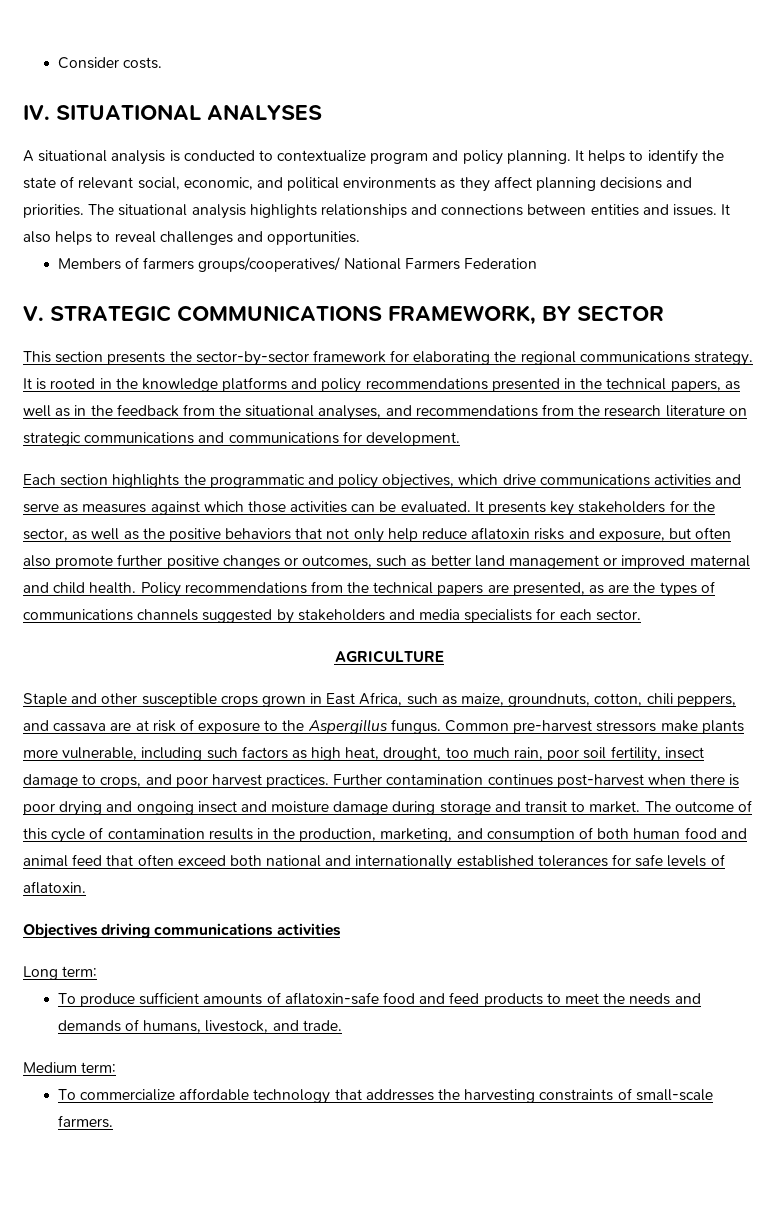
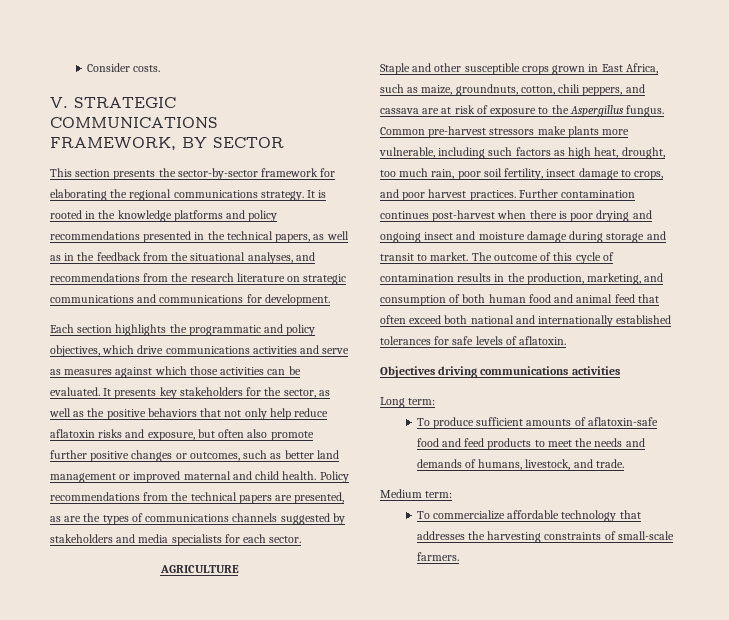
- IV. SITUATIONAL ANALYSES
- A situational analysis is conducted to contextualize program and policy planning. It helps to identify the state of relevant social, economic, and political environments as they affect planning decisions and priorities. The situational analysis highlights relationships and connections between entities and issues. It also helps to reveal challenges and opportunities.
- Members of farmers groups/cooperatives/ National Farmers Federation

